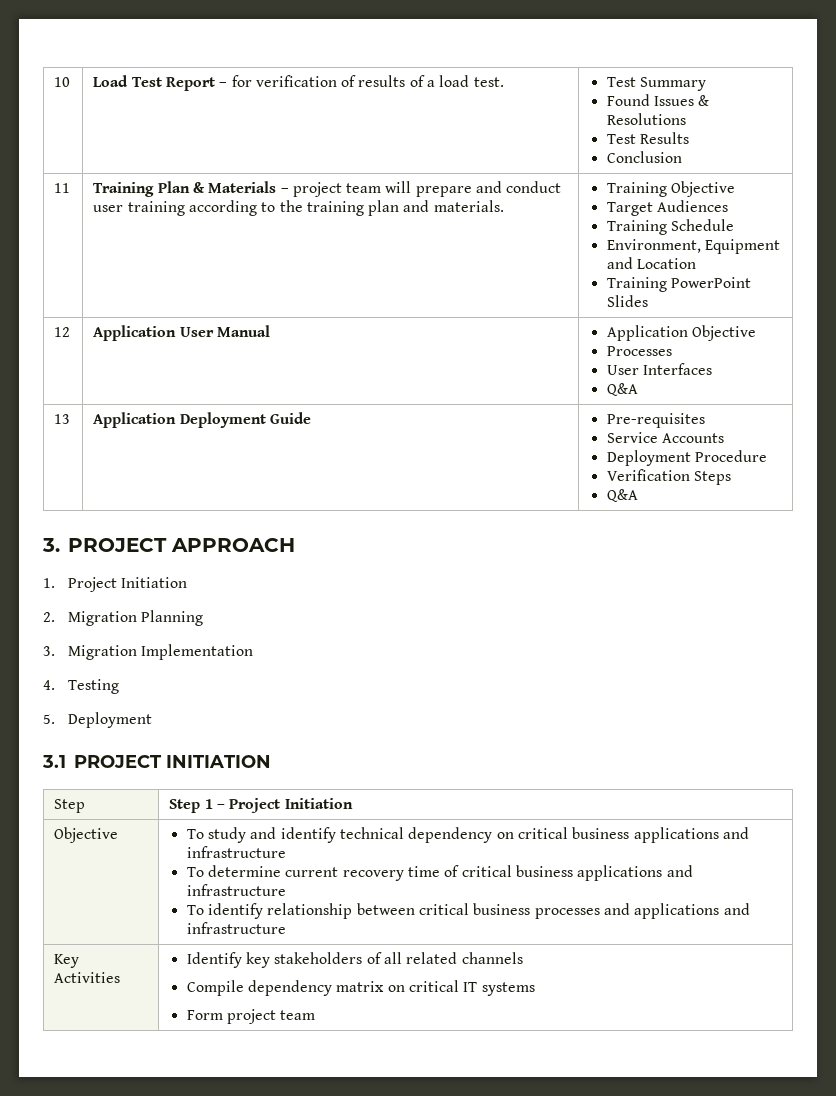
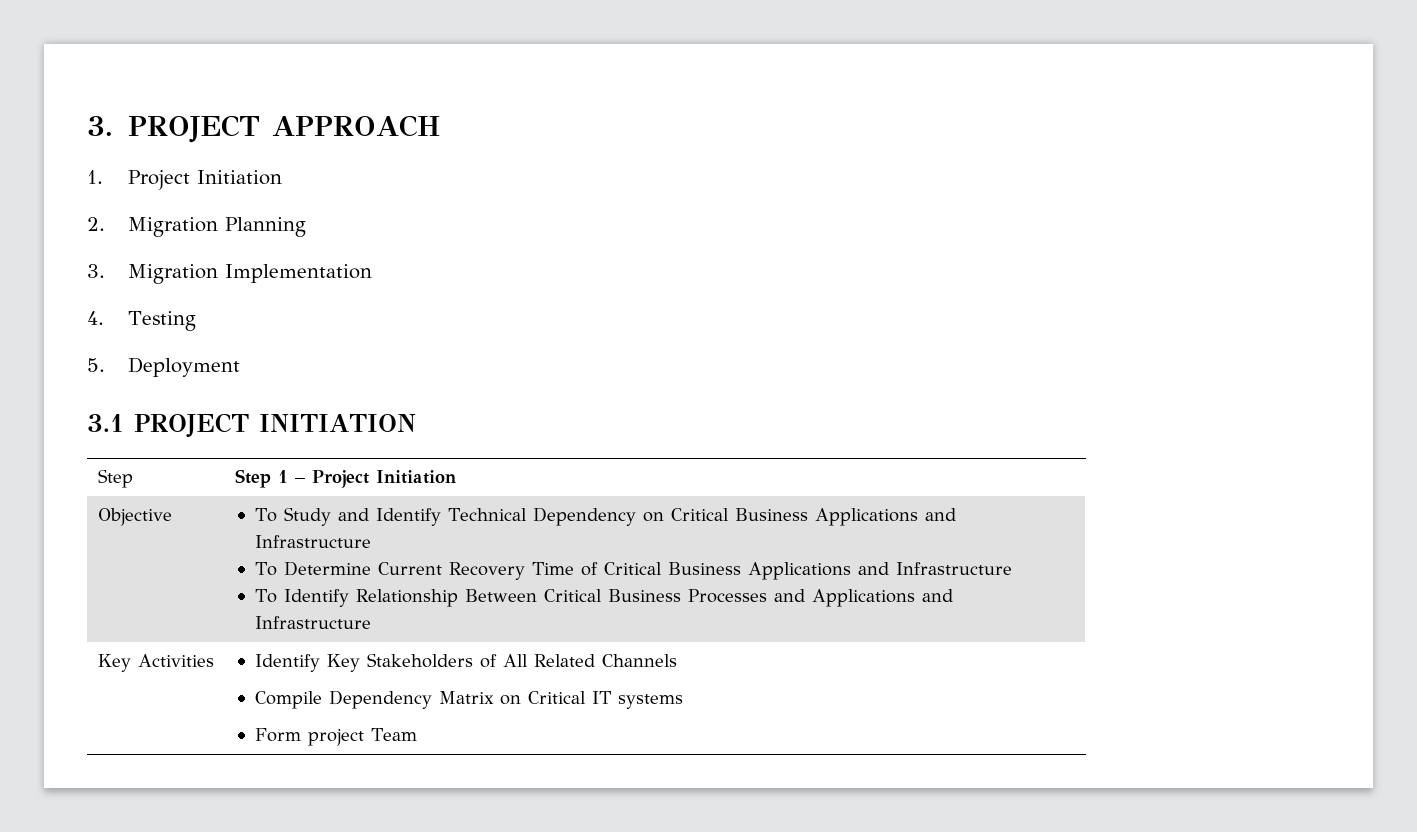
- 10 | Load Test Report – for verification of results of a load test. | Test Summary
- Found Issues & Resolutions
- Test Results
- Conclusion
- 11 | Training Plan & Materials – project team will prepare and conduct user training according to the training plan and materials. | Training Objective
- Target Audiences
- Training Schedule
- Environment, Equipment and Location
- Training PowerPoint Slides
- 12 | Application User Manual | Application Objective
- Processes
- User Interfaces
- Q&A
- 13 | Application Deployment Guide | Pre-requisites
- Service Accounts
- Deployment Procedure
- Verification Steps
- Q&A
- Objective | To study and identify technical dependency on critical business applications and infrastructure
- To determine current recovery time of critical business applications and infrastructure
- To identify relationship between critical business processes and applications and infrastructure
- Key Activities | Identify key stakeholders of all related channels
- Compile dependency matrix on critical IT systems
- Form project team
+ Objective | To Study and Identify Technical Dependency on Critical Business Applications and Infrastructure
+ To Determine Current Recovery Time of Critical Business Applications and Infrastructure
+ To Identify Relationship Between Critical Business Processes and Applications and Infrastructure
+ Key Activities | Identify Key Stakeholders of All Related Channels
+ Compile Dependency Matrix on Critical IT systems
+ Form project Team

